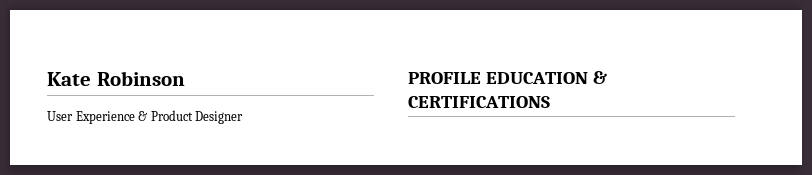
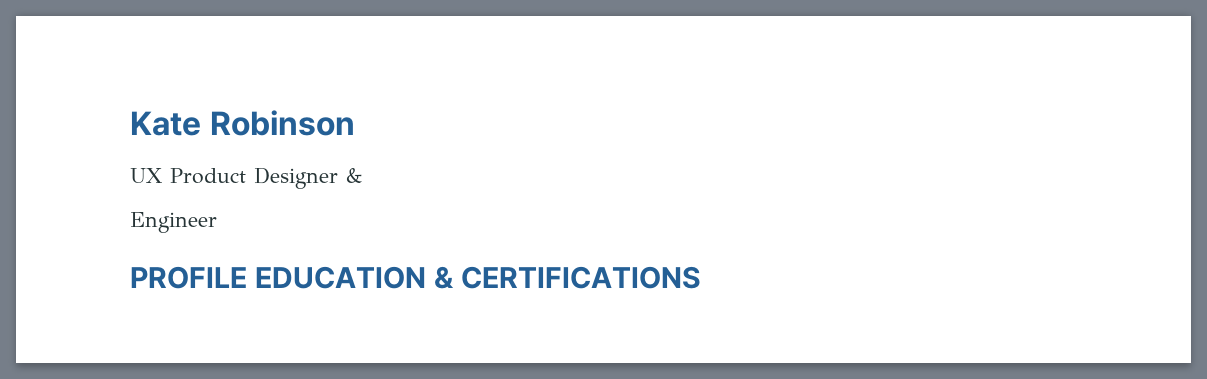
- User Experience & Product Designer
+ UX Product Designer &
+ Engineer

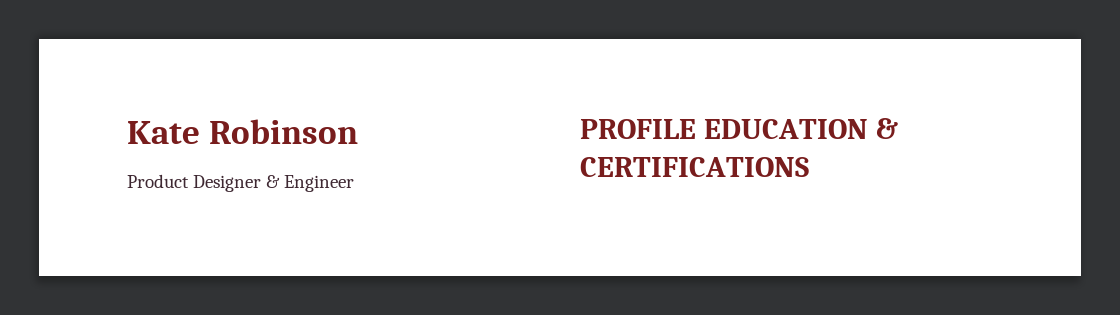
- UX Product Designer &
- Engineer
+ Product Designer & Engineer

